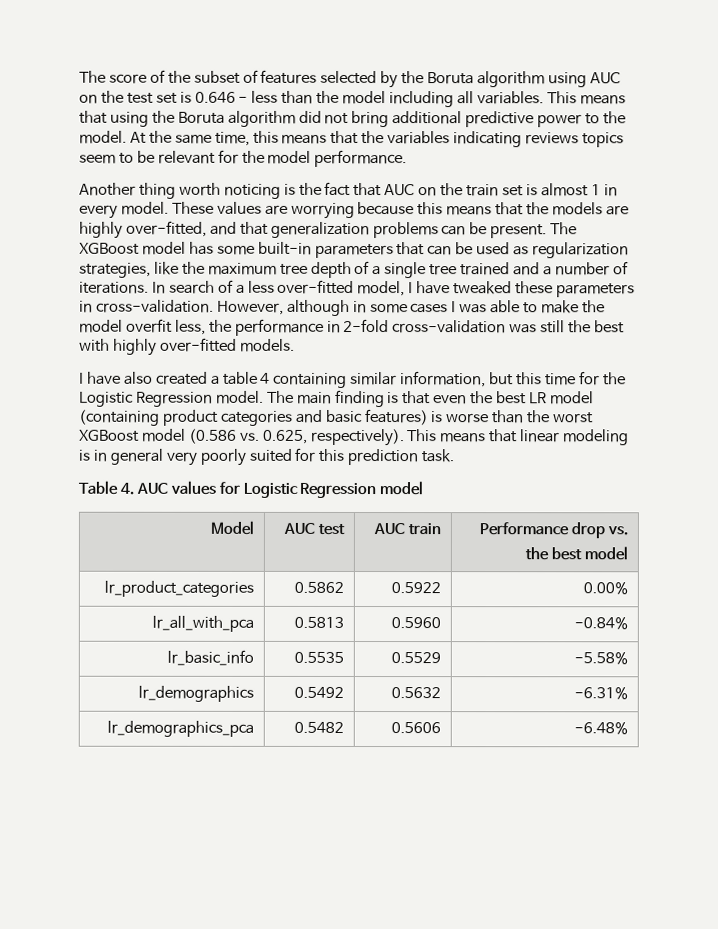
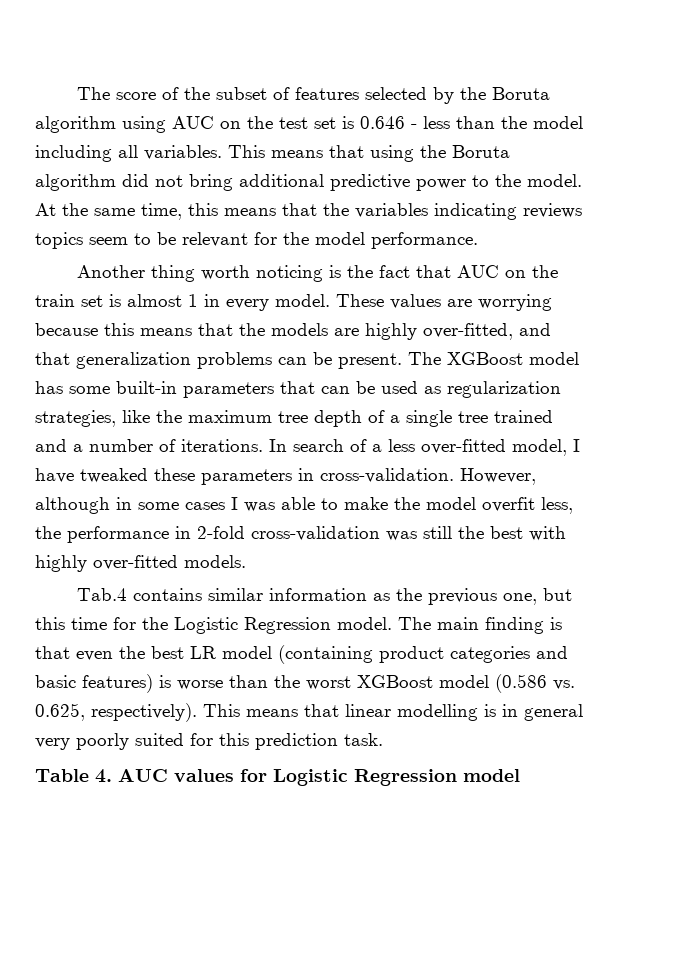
- I have also created a table 4 containing similar information, but this time for the Logistic Regression model.
+ Tab.4 contains similar information as the previous one, but this time for the Logistic Regression model.
- This means that linear modeling is in general very poorly suited for this prediction task.
+ This means that linear modelling is in general very poorly suited for this prediction task.
- Model | AUC test | AUC train | Performance drop vs.
- the best model
- lr_product_categories | 0.5862 | 0.5922 | 0.00%
- lr_all_with_pca | 0.5813 | 0.5960 | -0.84%
- lr_basic_info | 0.5535 | 0.5529 | -5.58%
- lr_demographics | 0.5492 | 0.5632 | -6.31%
- lr_demographics_pca | 0.5482 | 0.5606 | -6.48%

